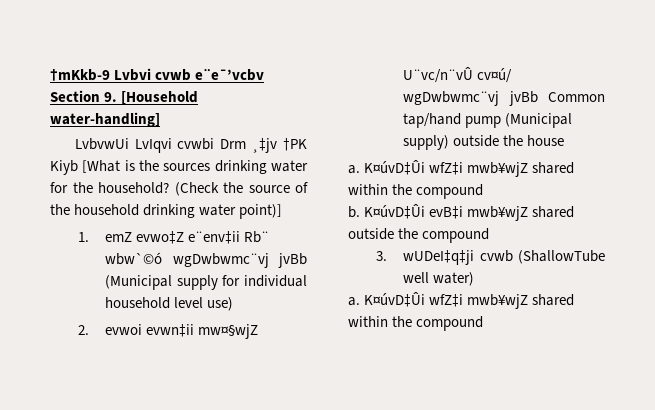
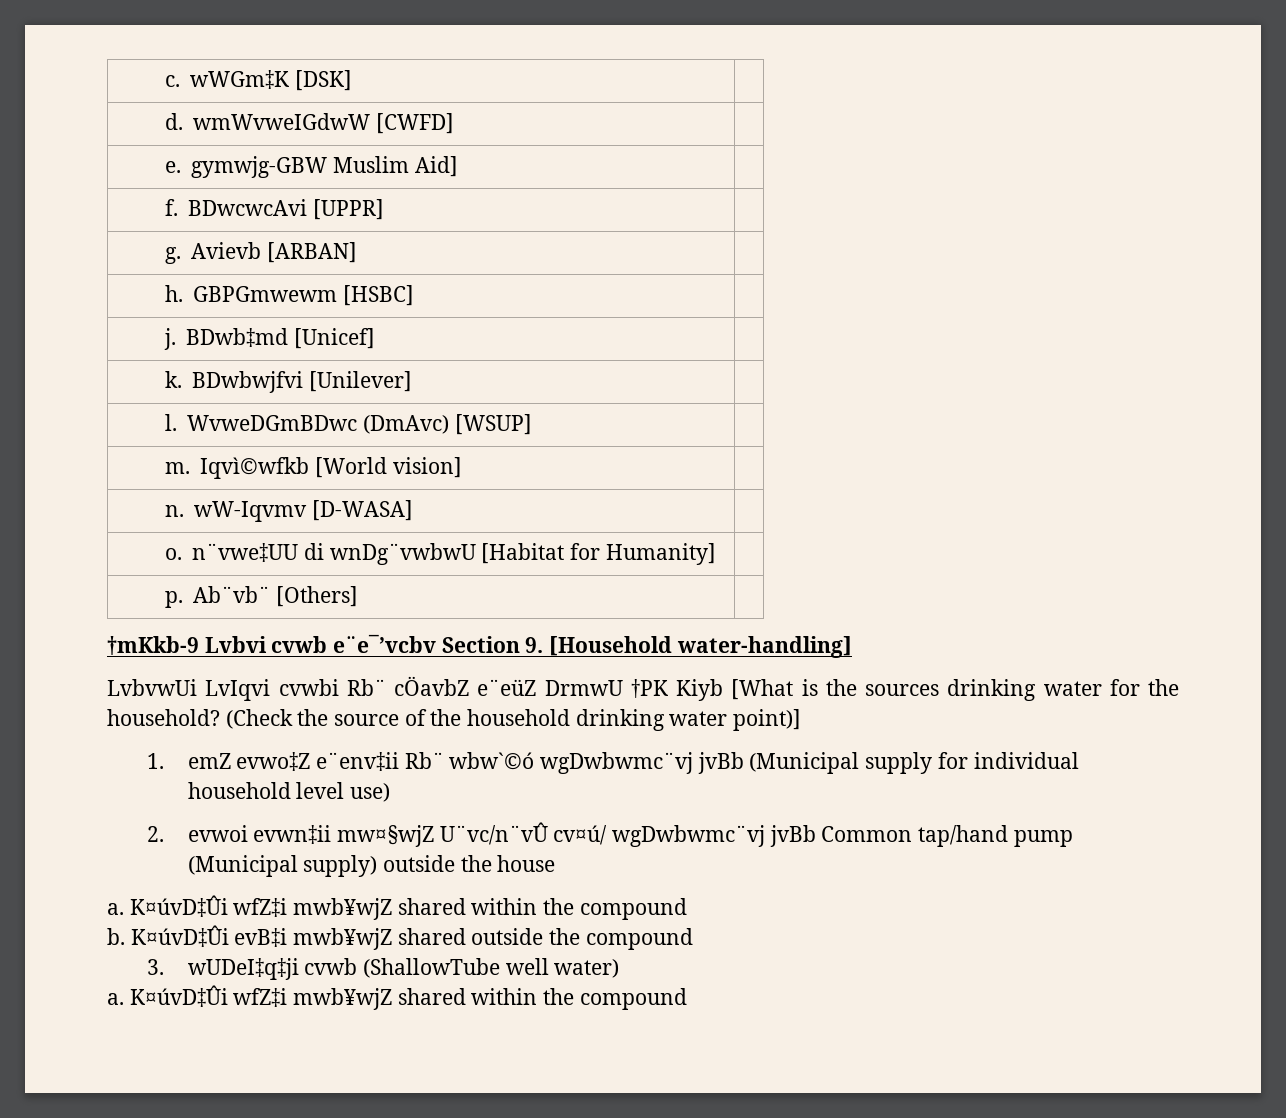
+ c. wWGm‡K [DSK] |
+ d. wmWvweIGdwW [CWFD] |
+ e. gymwjg-GBW Muslim Aid] |
+ f. BDwcwcAvi [UPPR] |
+ g. Avievb [ARBAN] |
+ h. GBPGmwewm [HSBC] |
+ j. BDwb‡md [Unicef] |
+ k. BDwbwjfvi [Unilever] |
+ l. WvweDGmBDwc (DmAvc) [WSUP] |
+ m. Iqvì©wfkb [World vision] |
+ n. wW-Iqvmv [D-WASA] |
+ o. n¨vwe‡UU di wnDg¨vwbwU [Habitat for Humanity] |
+ p. Ab¨vb¨ [Others] |
- LvbvwUi LvIqvi cvwbi Drm ¸‡jv †PK Kiyb [What is the sources drinking water for the household?
+ LvbvwUi LvIqvi cvwbi Rb¨ cÖavbZ e¨eüZ DrmwU †PK Kiyb [What is the sources drinking water for the household?

